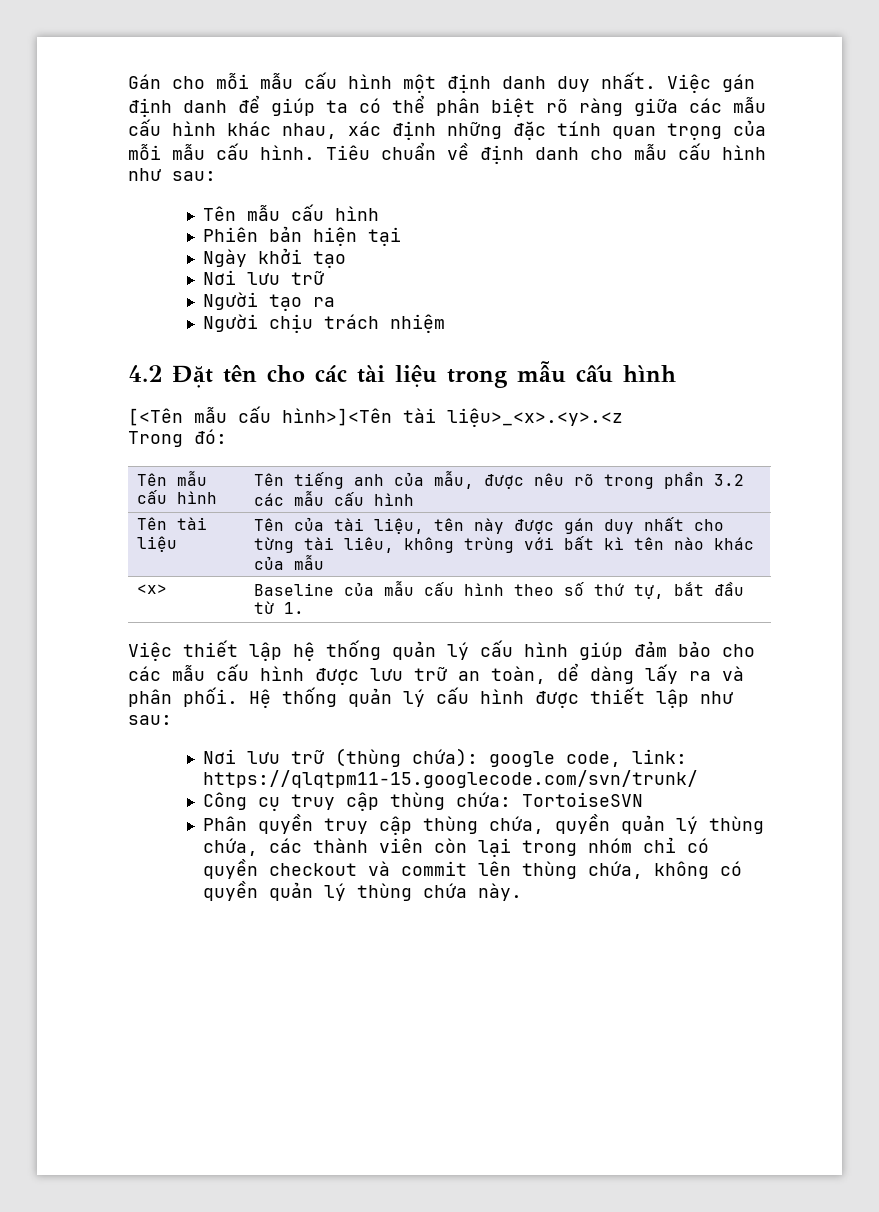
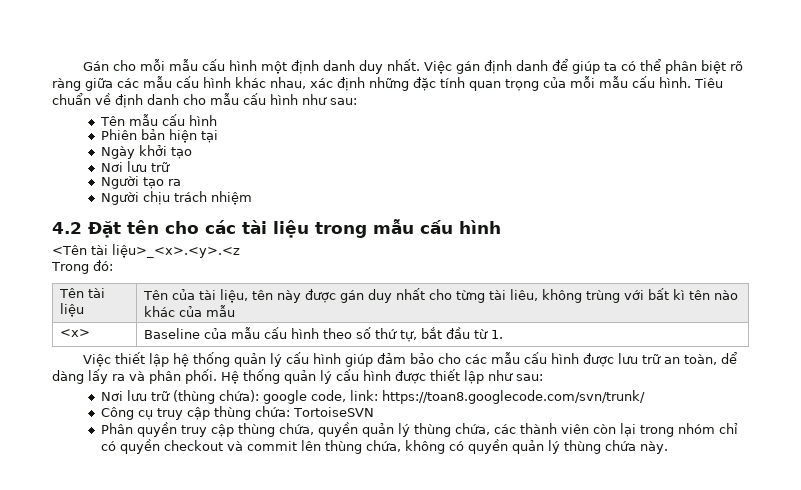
- [<Tên mẫu cấu hình>]<Tên tài liệu>_<x>.<y>.<z
+ <Tên tài liệu>_<x>.<y>.<z
- Tên mẫu cấu hình | Tên tiếng anh của mẫu, được nêu rõ trong phần 3.2 các mẫu cấu hình
- Nơi lưu trữ (thùng chứa): google code, link: https://qlqtpm11-15.googlecode.com/svn/trunk/
+ Nơi lưu trữ (thùng chứa): google code, link: https://toan8.googlecode.com/svn/trunk/

